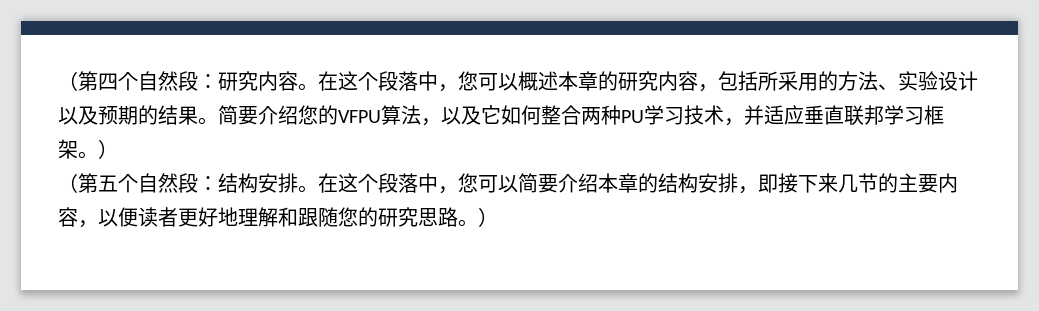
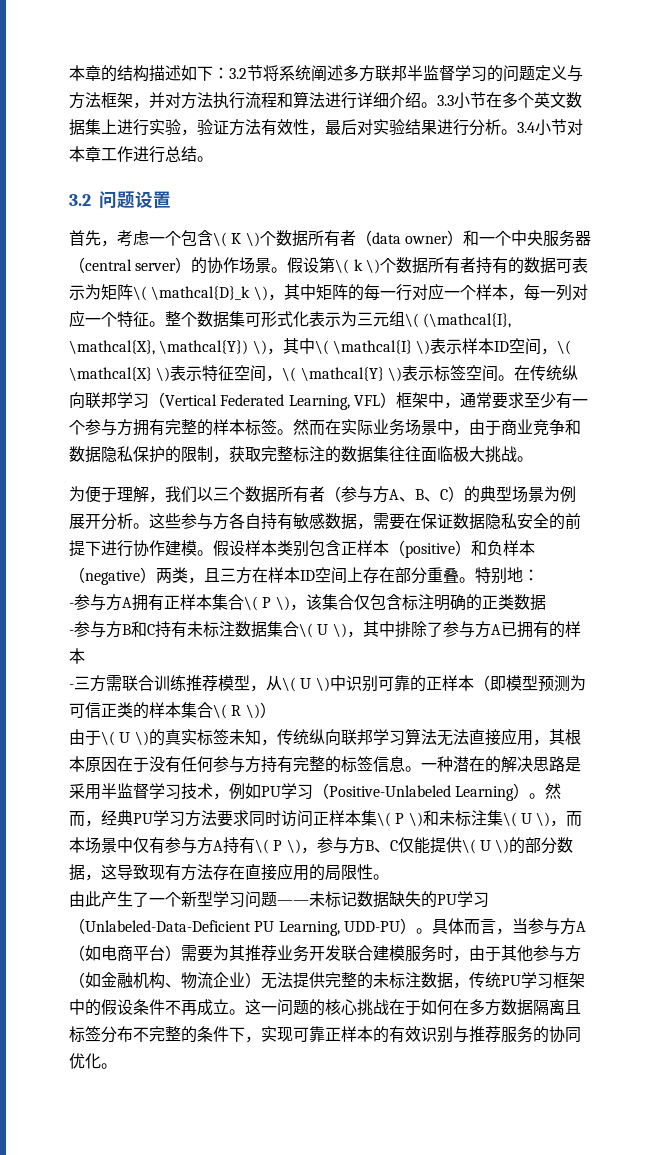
- （第四个自然段：研究内容。在这个段落中，您可以概述本章的研究内容，包括所采用的方法、实验设计以及预期的结果。简要介绍您的VFPU算法，以及它如何整合两种PU学习技术，并适应垂直联邦学习框架。）
- （第五个自然段：结构安排。在这个段落中，您可以简要介绍本章的结构安排，即接下来几节的主要内容，以便读者更好地理解和跟随您的研究思路。）
+ 本章的结构描述如下：3.2节将系统阐述多方联邦半监督学习的问题定义与方法框架，并对方法执行流程和算法进行详细介绍。3.3小节在多个英文数据集上进行实验，验证方法有效性，最后对实验结果进行分析。3.4小节对本章工作进行总结。
+ 3.2问题设置
+ 首先，考虑一个包含\( K \)个数据所有者（data owner）和一个中央服务器（central server）的协作场景。假设第\( k \)个数据所有者持有的数据可表示为矩阵\( \mathcal{D}_k \)，其中矩阵的每一行对应一个样本，每一列对应一个特征。整个数据集可形式化表示为三元组\( (\mathcal{I}, \mathcal{X}, \mathcal{Y}) \)，其中\( \mathcal{I} \)表示样本ID空间，\( \mathcal{X} \)表示特征空间，\( \mathcal{Y} \)表示标签空间。在传统纵向联邦学习（Vertical Federated Learning, VFL）框架中，通常要求至少有一个参与方拥有完整的样本标签。然而在实际业务场景中，由于商业竞争和数据隐私保护的限制，获取完整标注的数据集往往面临极大挑战。
+ 为便于理解，我们以三个数据所有者（参与方A、B、C）的典型场景为例展开分析。这些参与方各自持有敏感数据，需要在保证数据隐私安全的前提下进行协作建模。假设样本类别包含正样本（positive）和负样本（negative）两类，且三方在样本ID空间上存在部分重叠。特别地：
+ -参与方A拥有正样本集合\( P \)，该集合仅包含标注明确的正类数据
+ -参与方B和C持有未标注数据集合\( U \)，其中排除了参与方A已拥有的样本
+ -三方需联合训练推荐模型，从\( U \)中识别可靠的正样本（即模型预测为可信正类的样本集合\( R \)）
+ 由于\( U \)的真实标签未知，传统纵向联邦学习算法无法直接应用，其根本原因在于没有任何参与方持有完整的标签信息。一种潜在的解决思路是采用半监督学习技术，例如PU学习（Positive-Unlabeled Learning）。然而，经典PU学习方法要求同时访问正样本集\( P \)和未标注集\( U \)，而本场景中仅有参与方A持有\( P \)，参与方B、C仅能提供\( U \)的部分数据，这导致现有方法存在直接应用的局限性。
+ 由此产生了一个新型学习问题——未标记数据缺失的PU学习（Unlabeled-Data-Deficient PU Learning, UDD-PU）。具体而言，当参与方A（如电商平台）需要为其推荐业务开发联合建模服务时，由于其他参与方（如金融机构、物流企业）无法提供完整的未标注数据，传统PU学习框架中的假设条件不再成立。这一问题的核心挑战在于如何在多方数据隔离且标签分布不完整的条件下，实现可靠正样本的有效识别与推荐服务的协同优化。

